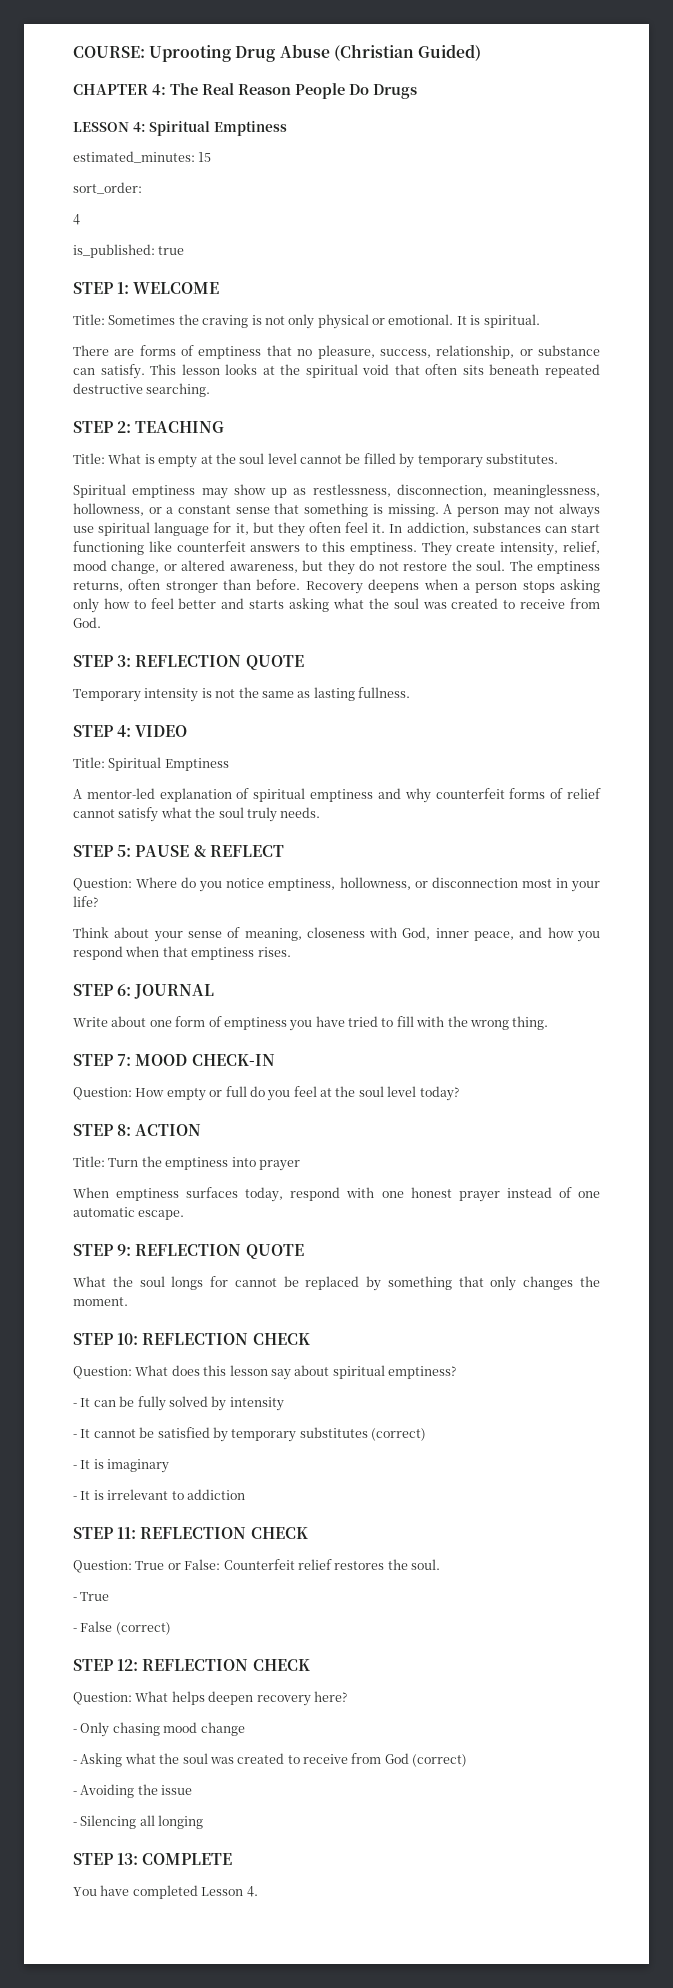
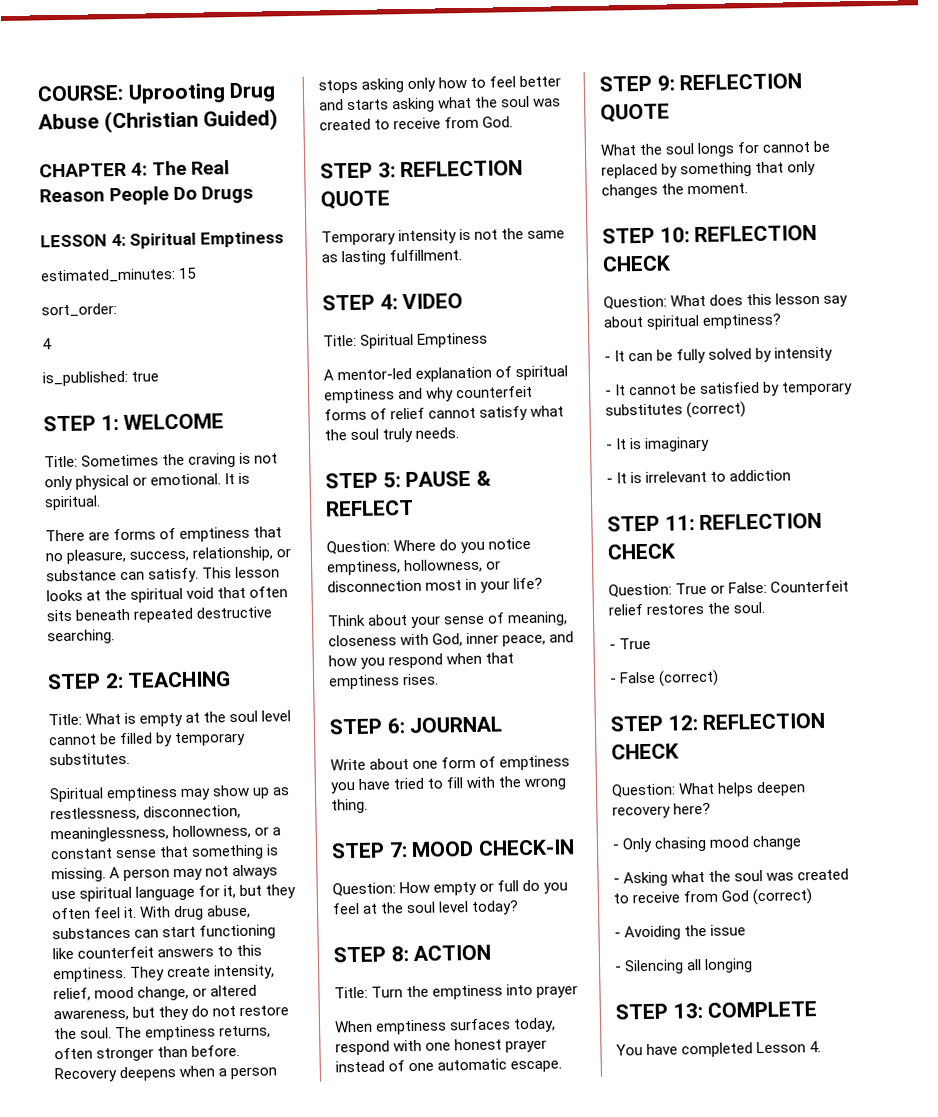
- In addiction, substances can start functioning like counterfeit answers to this emptiness.
+ With drug abuse, substances can start functioning like counterfeit answers to this emptiness.
- Temporary intensity is not the same as lasting fullness.
+ Temporary intensity is not the same as lasting fulfillment.

